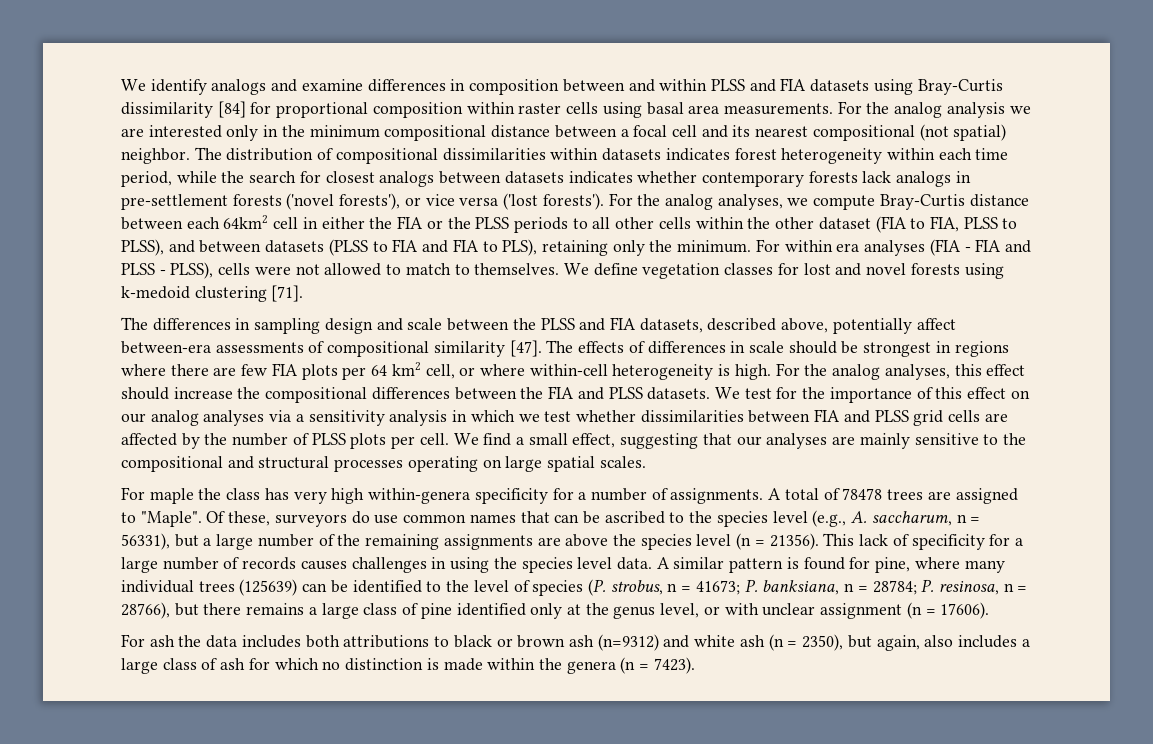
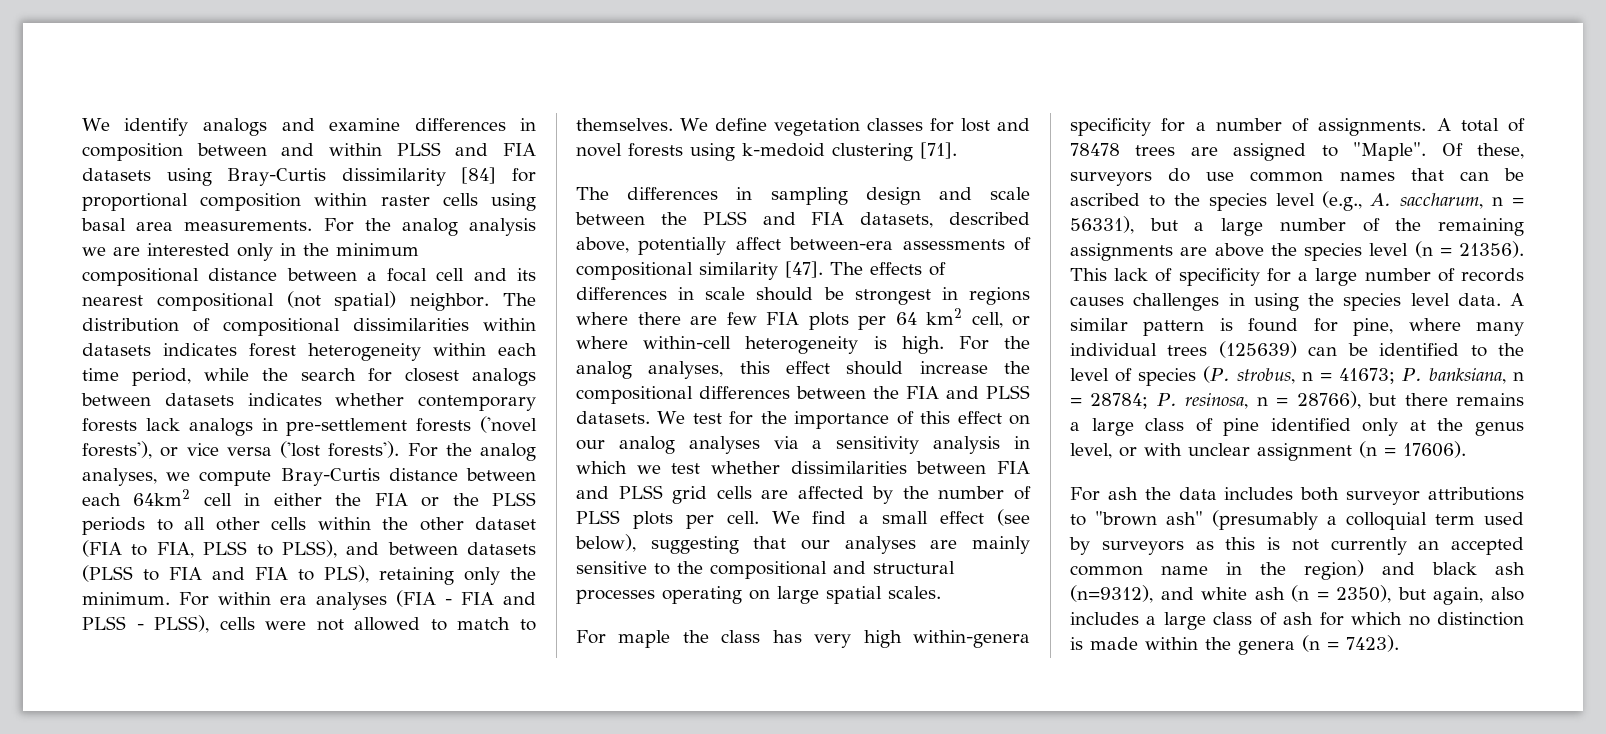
- We find a small effect, suggesting that our analyses are mainly sensitive to the compositional and structural processes operating on large spatial scales.
+ We find a small effect (see below), suggesting that our analyses are mainly sensitive to the compositional and structural processes operating on large spatial scales.
- For ash the data includes both attributions to black or brown ash (n=9312) and white ash (n = 2350), but again, also includes a large class of ash for which no distinction is made within the genera (n = 7423).
+ For ash the data includes both surveyor attributions to "brown ash" (presumably a colloquial term used by surveyors as this is not currently an accepted common name in the region) and black ash (n=9312), and white ash (n = 2350), but again, also includes a large class of ash for which no distinction is made within the genera (n = 7423).

